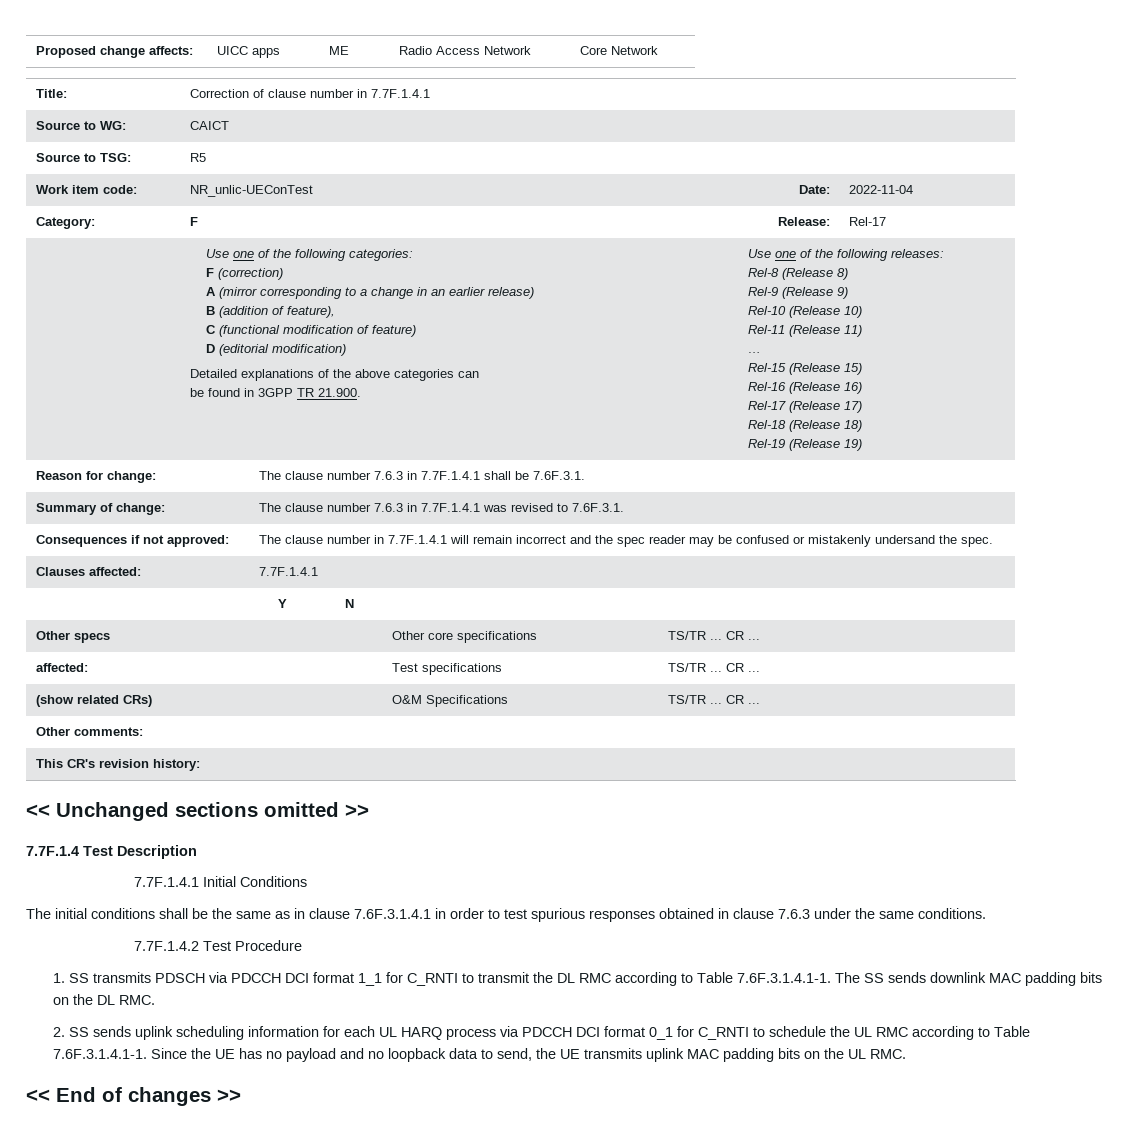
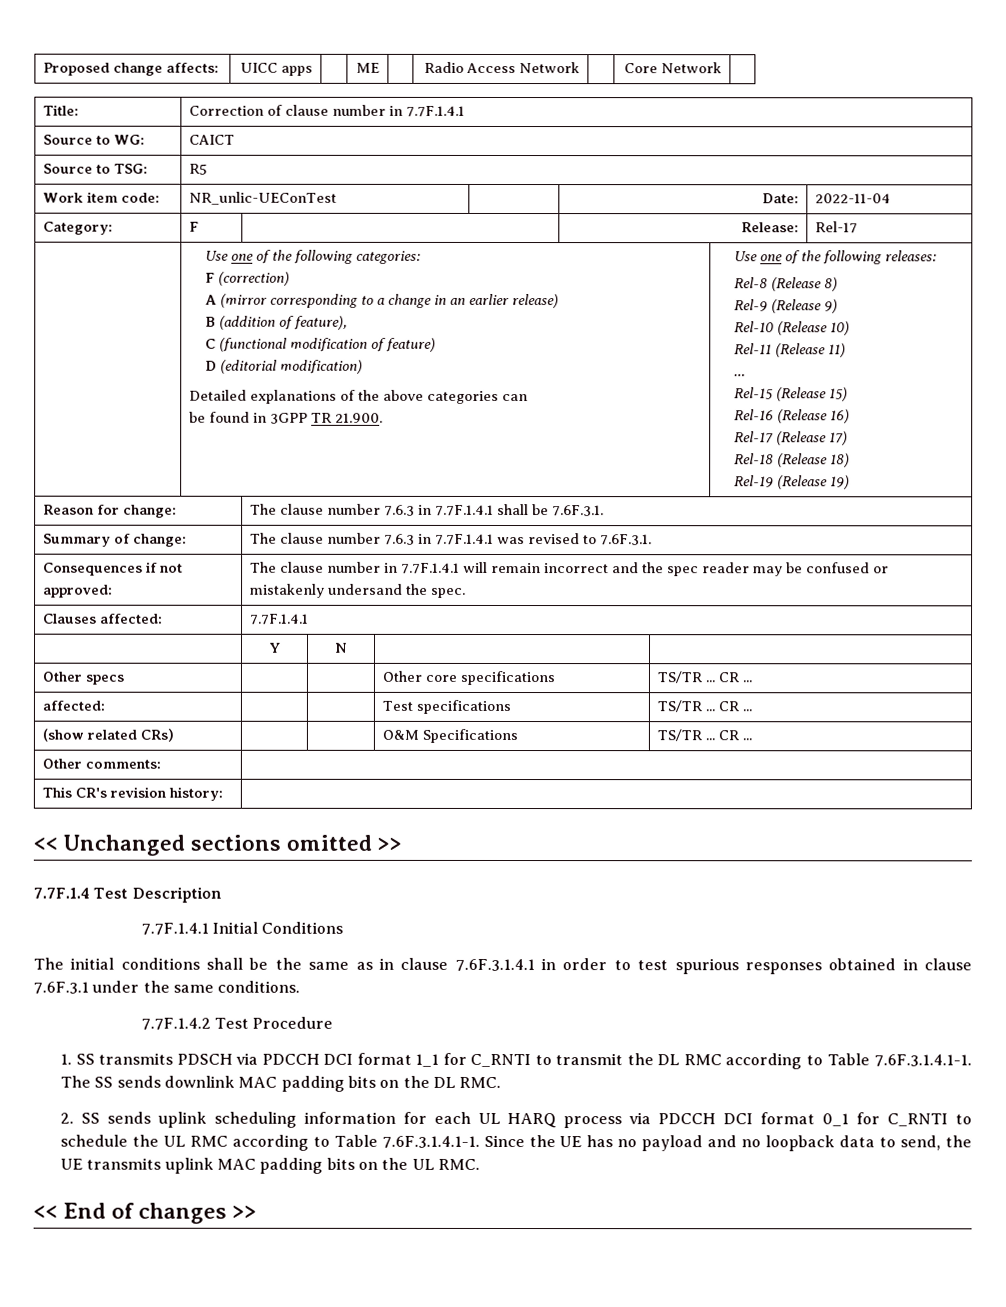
- The initial conditions shall be the same as in clause 7.6F.3.1.4.1 in order to test spurious responses obtained in clause 7.6.3 under the same conditions.
+ The initial conditions shall be the same as in clause 7.6F.3.1.4.1 in order to test spurious responses obtained in clause 7.6F.3.1 under the same conditions.

